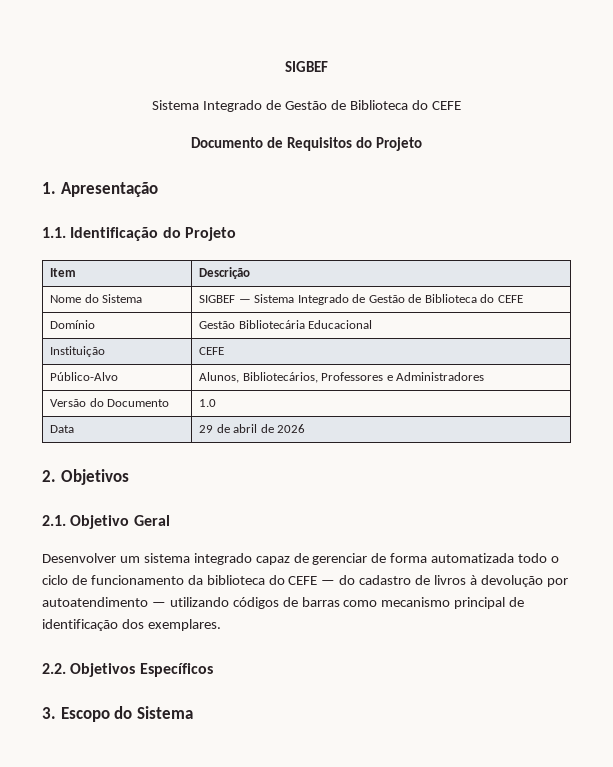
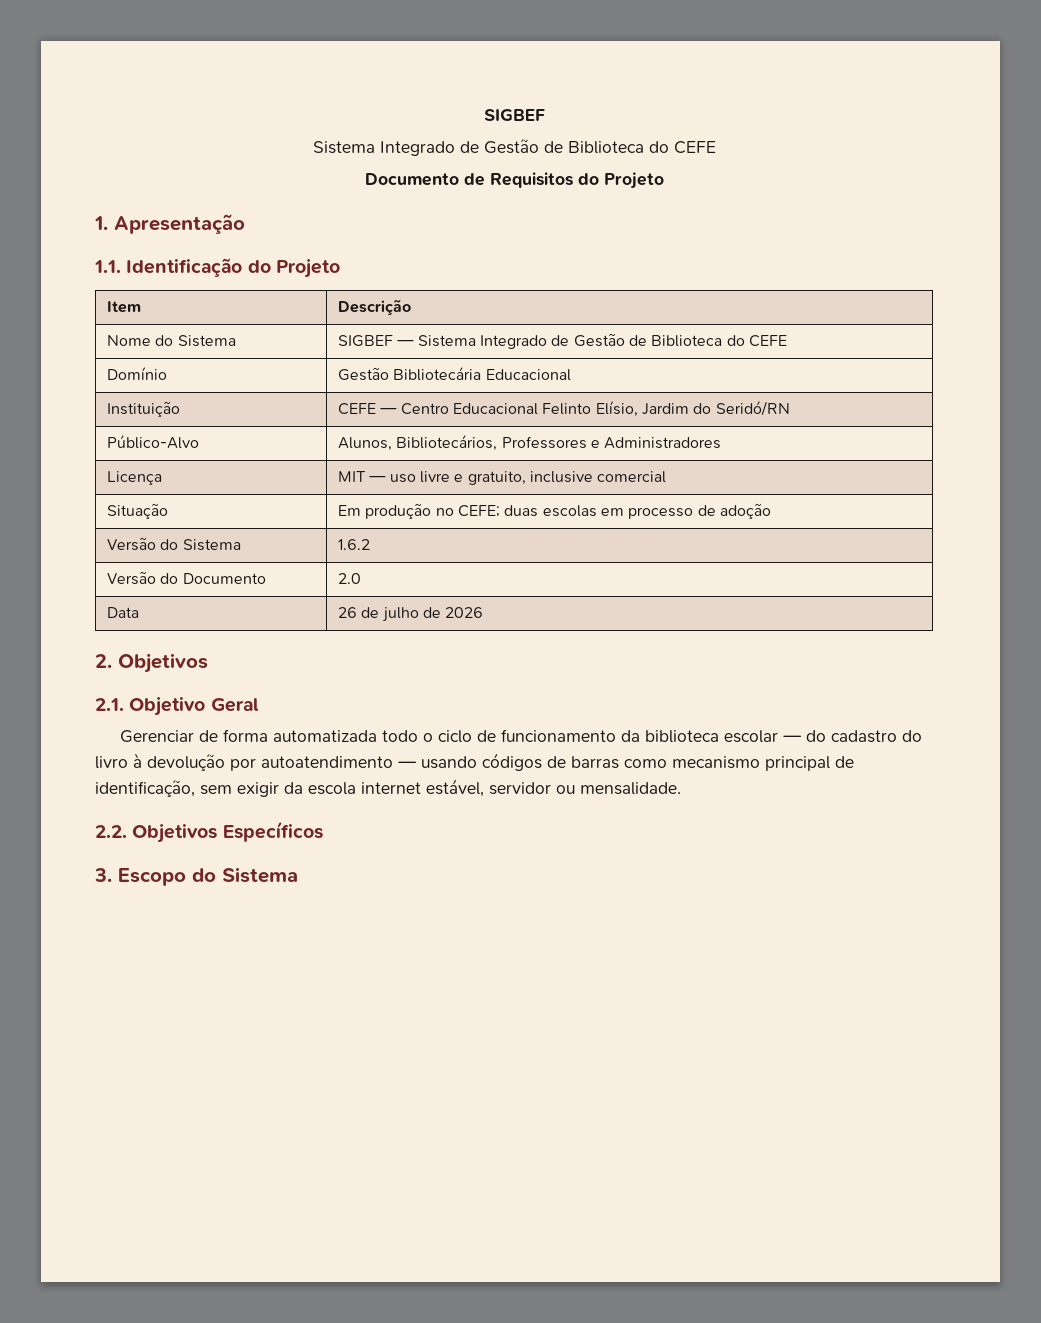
- Instituição | CEFE
+ Instituição | CEFE — Centro Educacional Felinto Elísio, Jardim do Seridó/RN
+ Licença | MIT — uso livre e gratuito, inclusive comercial
+ Situação | Em produção no CEFE; duas escolas em processo de adoção
+ Versão do Sistema | 1.6.2
- Versão do Documento | 1.0
+ Versão do Documento | 2.0
- Data | 29 de abril de 2026
+ Data | 26 de julho de 2026
- Desenvolver um sistema integrado capaz de gerenciar de forma automatizada todo o ciclo de funcionamento da biblioteca do CEFE — do cadastro de livros à devolução por autoatendimento — utilizando códigos de barras como mecanismo principal de identificação dos exemplares.
+ Gerenciar de forma automatizada todo o ciclo de funcionamento da biblioteca escolar — do cadastro do livro à devolução por autoatendimento — usando códigos de barras como mecanismo principal de identificação, sem exigir da escola internet estável, servidor ou mensalidade.

